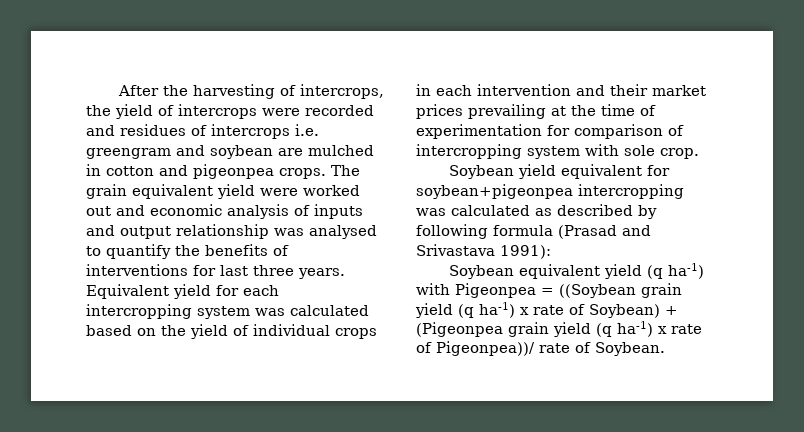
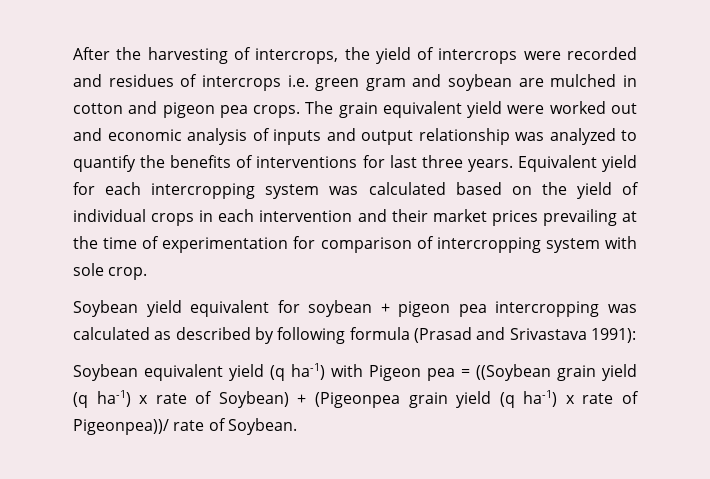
- After the harvesting of intercrops, the yield of intercrops were recorded and residues of intercrops i.e. greengram and soybean are mulched in cotton and pigeonpea crops.
+ After the harvesting of intercrops, the yield of intercrops were recorded and residues of intercrops i.e. green gram and soybean are mulched in cotton and pigeon pea crops.
- The grain equivalent yield were worked out and economic analysis of inputs and output relationship was analysed to quantify the benefits of interventions for last three years.
+ The grain equivalent yield were worked out and economic analysis of inputs and output relationship was analyzed to quantify the benefits of interventions for last three years.
- Soybean yield equivalent for soybean+pigeonpea intercropping was calculated as described by following formula (Prasad and Srivastava 1991):
+ Soybean yield equivalent for soybean + pigeon pea intercropping was calculated as described by following formula (Prasad and Srivastava 1991):
- Soybean equivalent yield (q ha-1) with Pigeonpea = ((Soybean grain yield (q ha-1) x rate of Soybean) + (Pigeonpea grain yield (q ha-1) x rate of Pigeonpea))/ rate of Soybean.
+ Soybean equivalent yield (q ha-1) with Pigeon pea = ((Soybean grain yield (q ha-1) x rate of Soybean) + (Pigeonpea grain yield (q ha-1) x rate of Pigeonpea))/ rate of Soybean.

